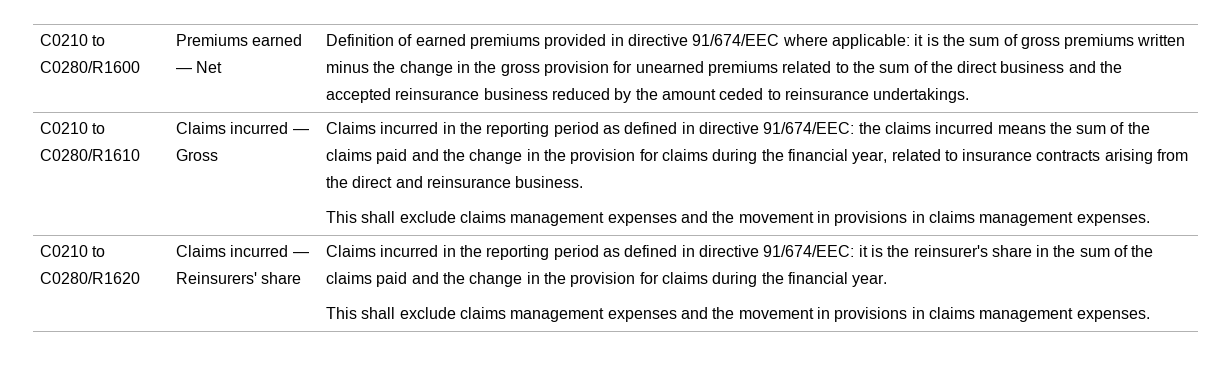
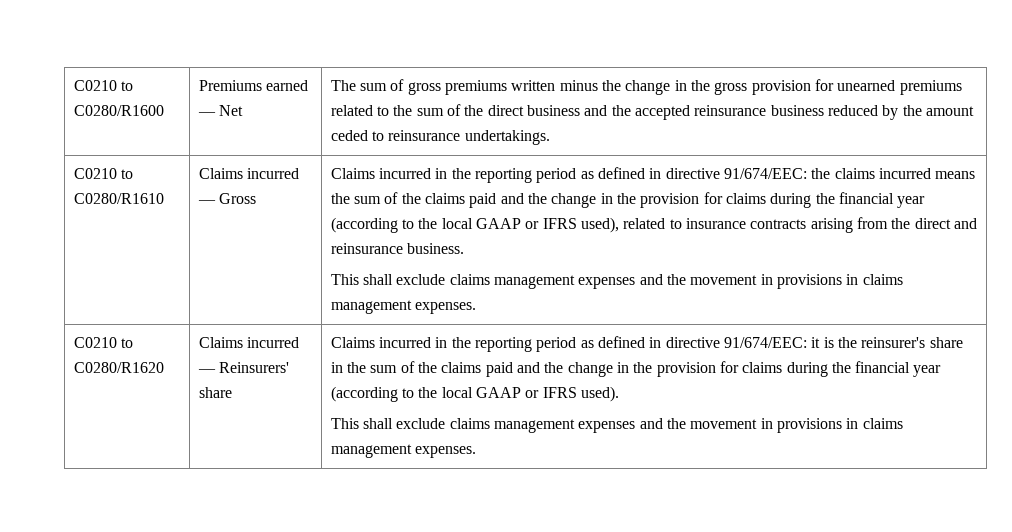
- Definition of earned premiums provided in directive 91/674/EEC where applicable: it is the sum of gross premiums written minus the change in the gross provision for unearned premiums related to the sum of the direct business and the accepted reinsurance business reduced by the amount ceded to reinsurance undertakings.
+ The sum of gross premiums written minus the change in the gross provision for unearned premiums related to the sum of the direct business and the accepted reinsurance business reduced by the amount ceded to reinsurance undertakings.
- Claims incurred in the reporting period as defined in directive 91/674/EEC: the claims incurred means the sum of the claims paid and the change in the provision for claims during the financial year, related to insurance contracts arising from the direct and reinsurance business.
+ Claims incurred in the reporting period as defined in directive 91/674/EEC: the claims incurred means the sum of the claims paid and the change in the provision for claims during the financial year (according to the local GAAP or IFRS used), related to insurance contracts arising from the direct and reinsurance business.
- Claims incurred in the reporting period as defined in directive 91/674/EEC: it is the reinsurer's share in the sum of the claims paid and the change in the provision for claims during the financial year.
+ Claims incurred in the reporting period as defined in directive 91/674/EEC: it is the reinsurer's share in the sum of the claims paid and the change in the provision for claims during the financial year (according to the local GAAP or IFRS used).

